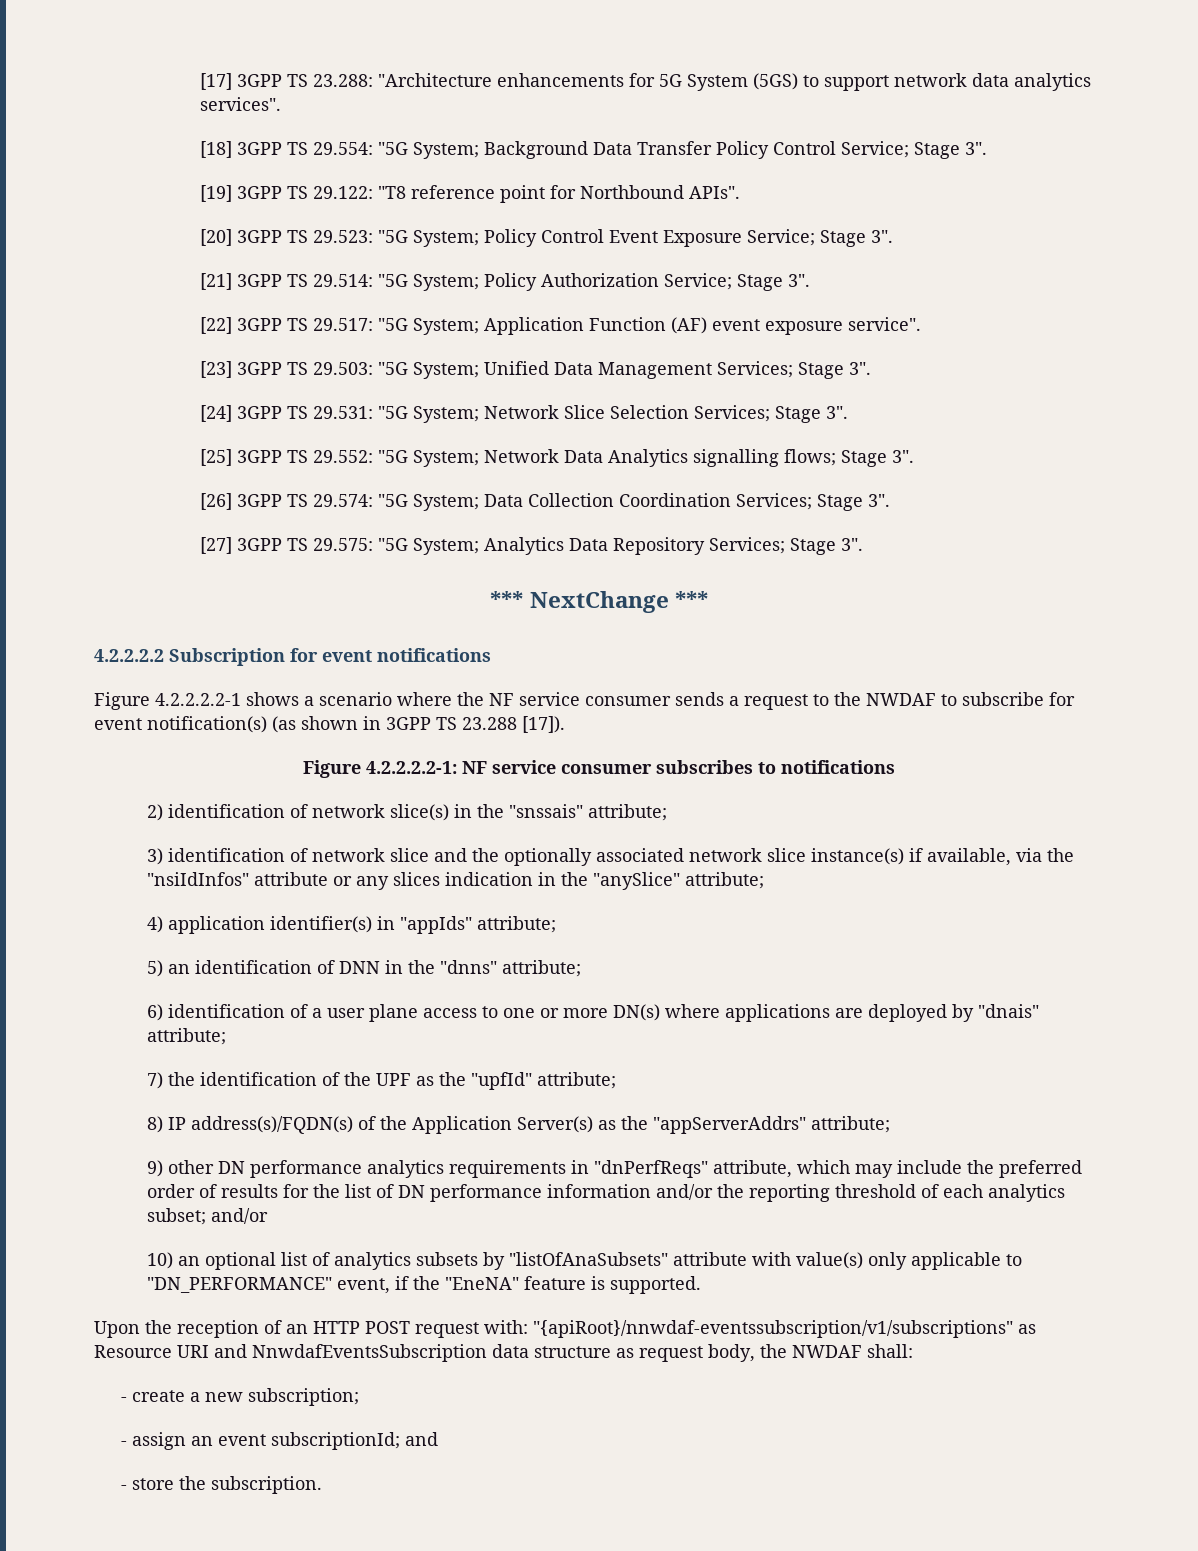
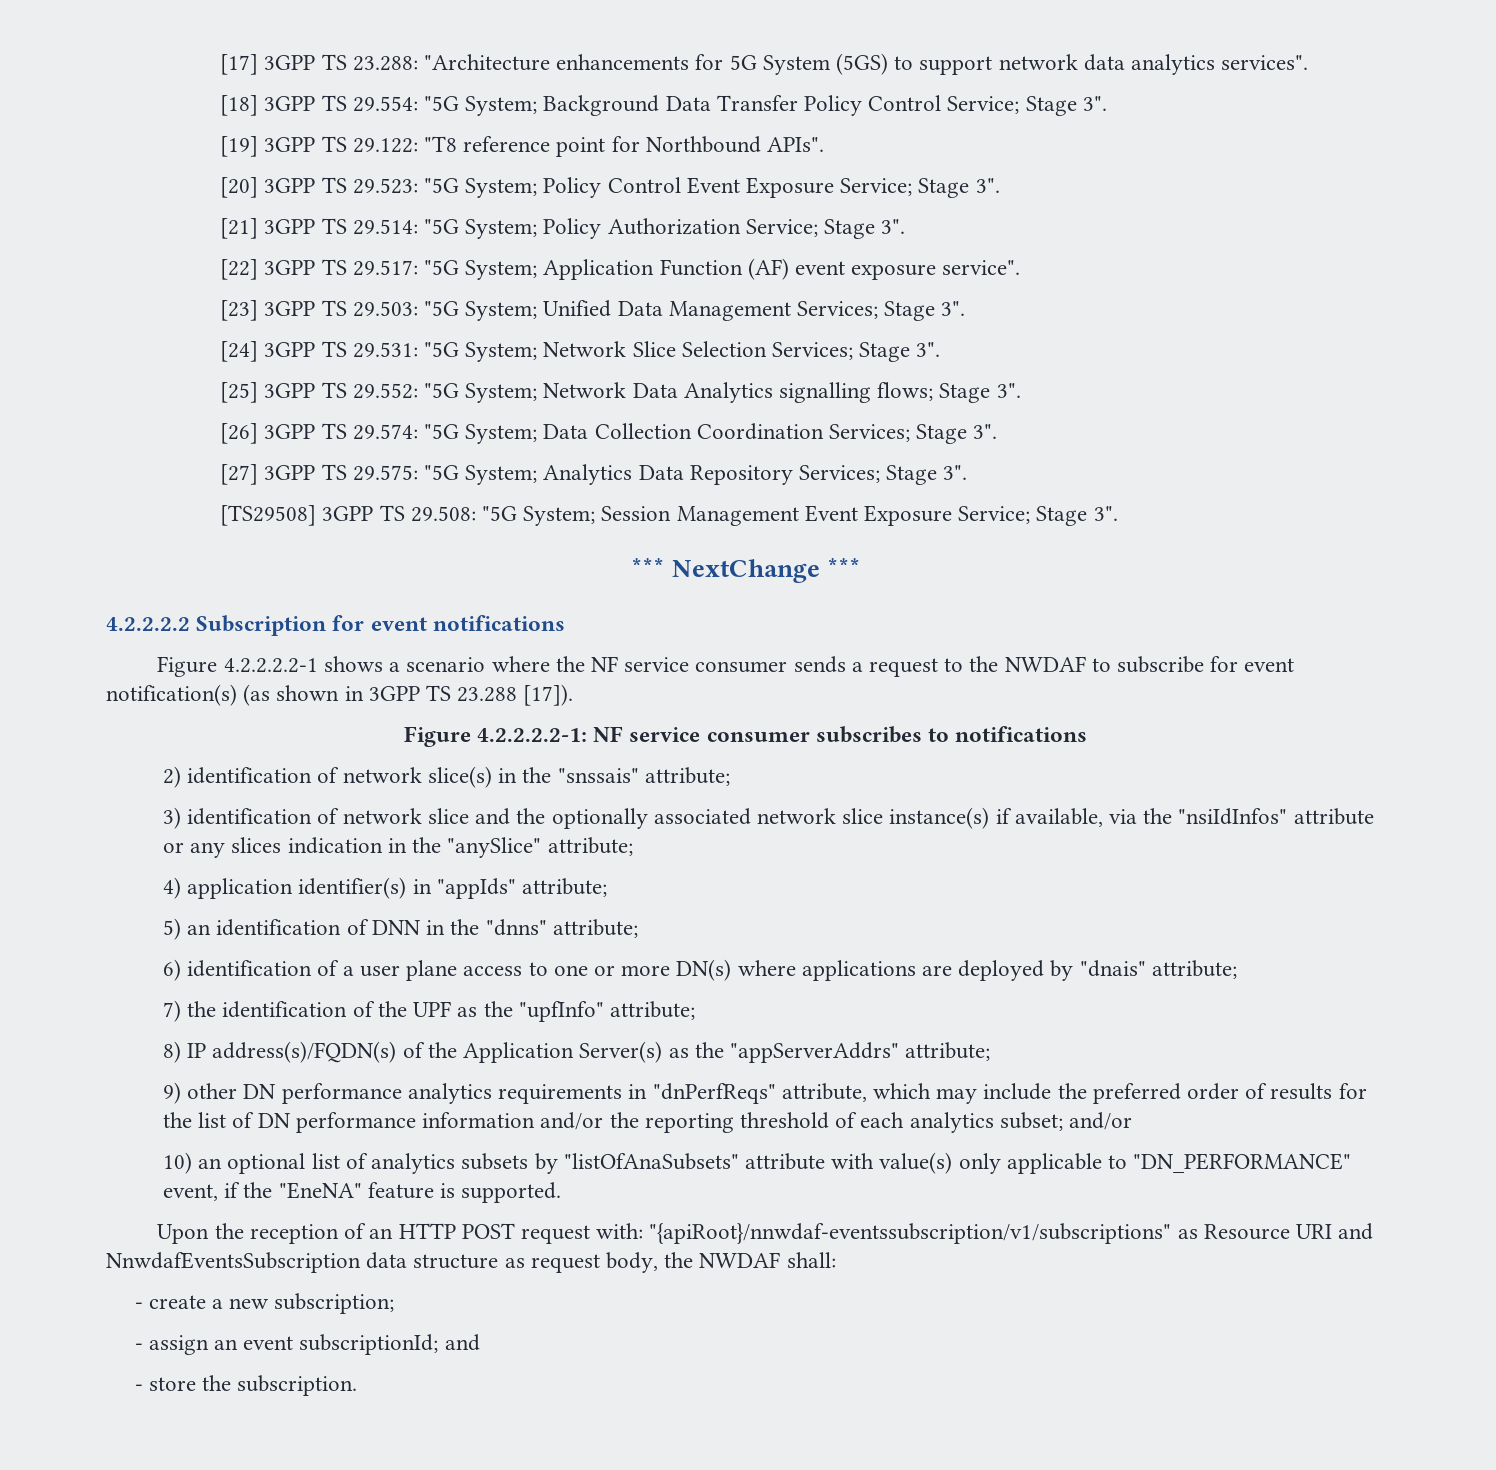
+ [TS29508] 3GPP TS 29.508: "5G System; Session Management Event Exposure Service; Stage 3".
- 7) the identification of the UPF as the "upfId" attribute;
+ 7) the identification of the UPF as the "upfInfo" attribute;

